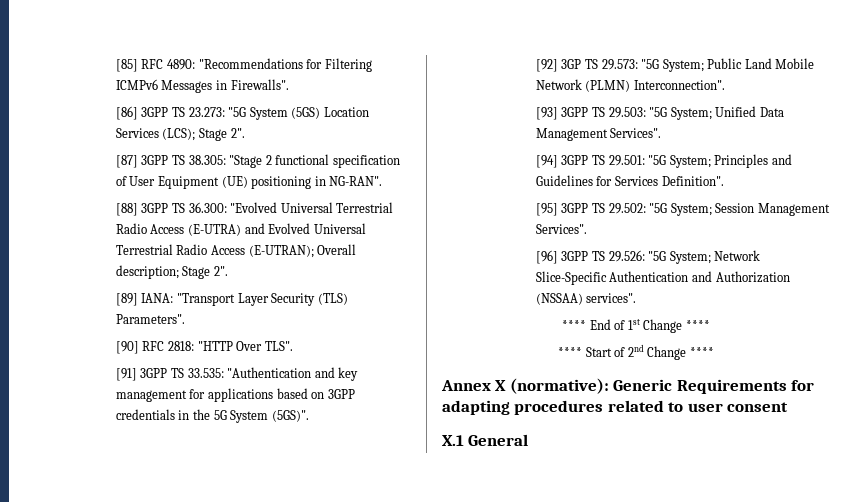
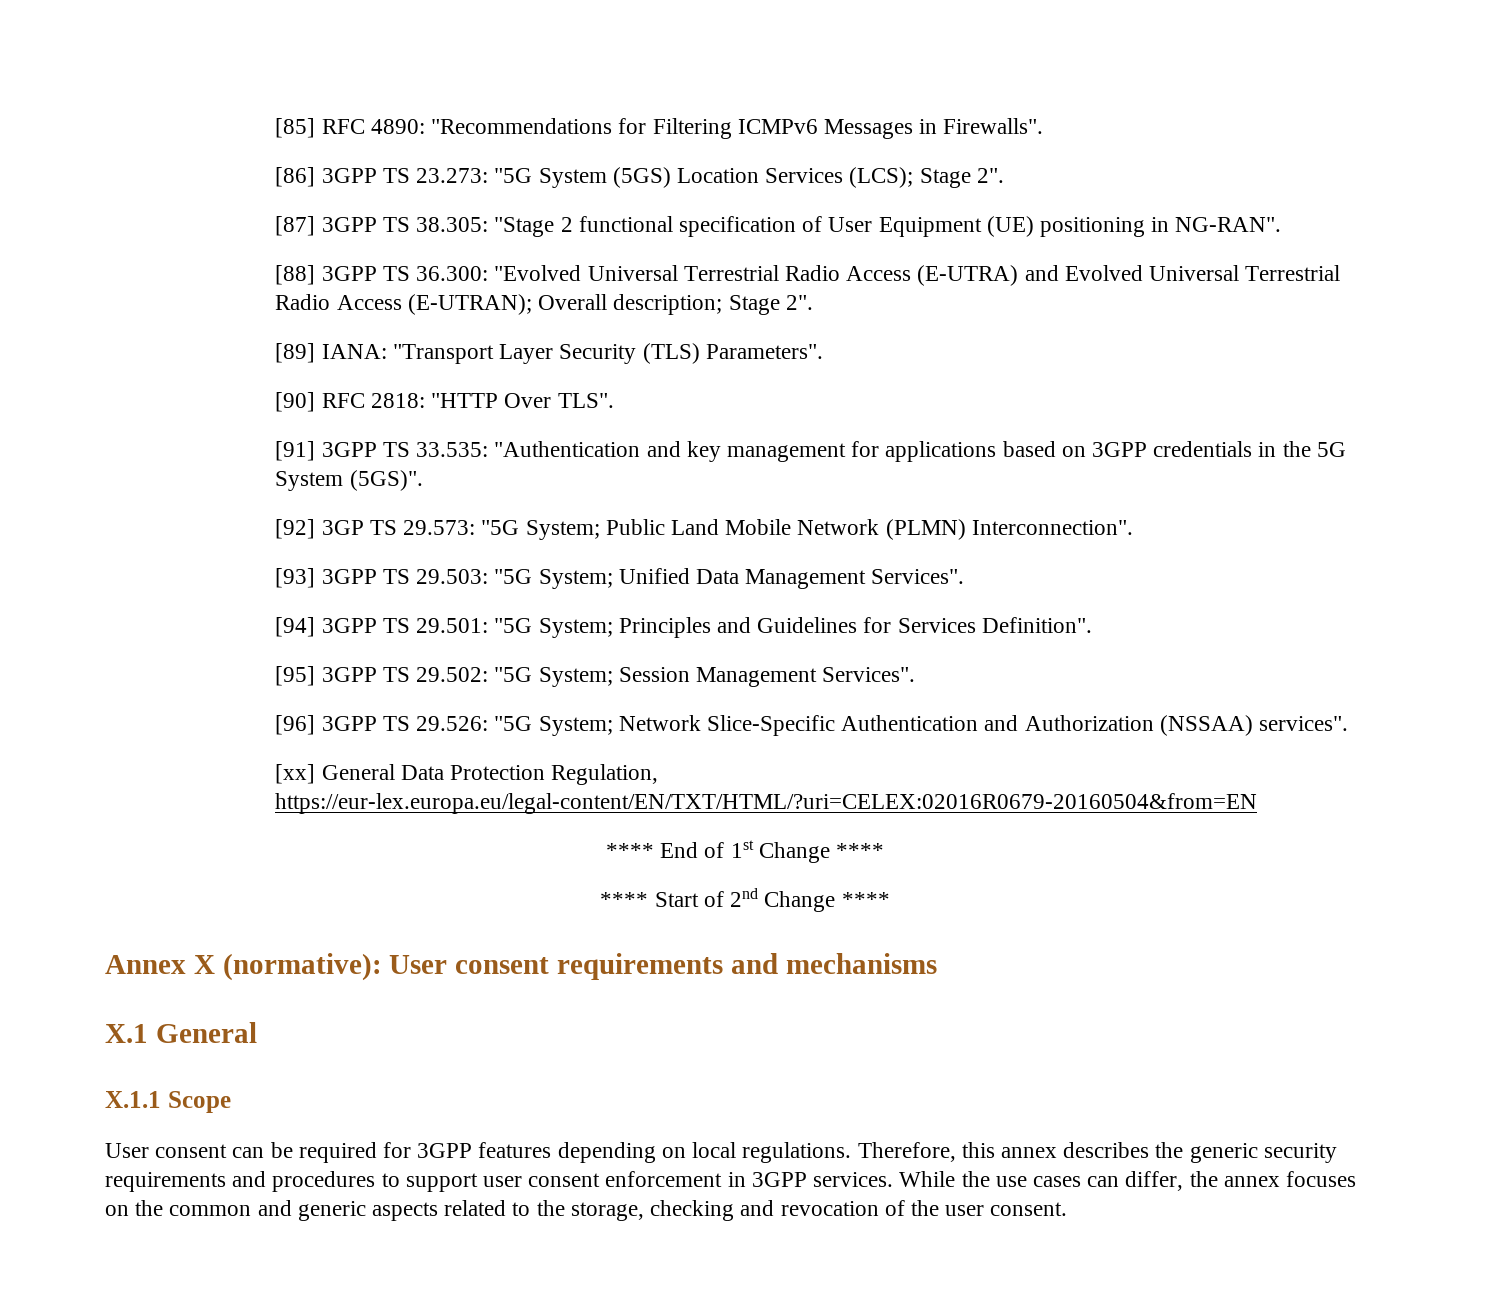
+ [xx] General Data Protection Regulation, https://eur-lex.europa.eu/legal-content/EN/TXT/HTML/?uri=CELEX:02016R0679-20160504&from=EN
- Annex X (normative): Generic Requirements for adapting procedures related to user consent
+ Annex X (normative): User consent requirements and mechanisms
  X.1 General
+ X.1.1 Scope
+ User consent can be required for 3GPP features depending on local regulations. Therefore, this annex describes the generic security requirements and procedures to support user consent enforcement in 3GPP services. While the use cases can differ, the annex focuses on the common and generic aspects related to the storage, checking and revocation of the user consent.

